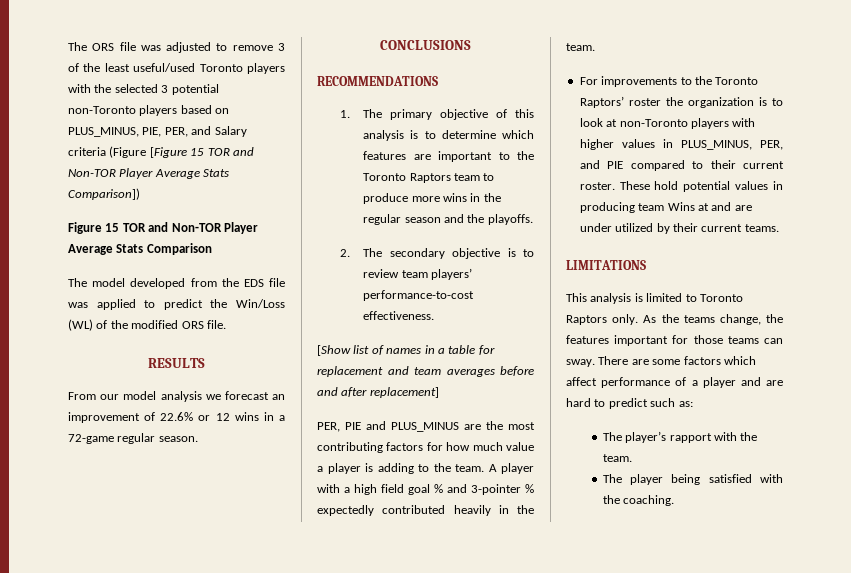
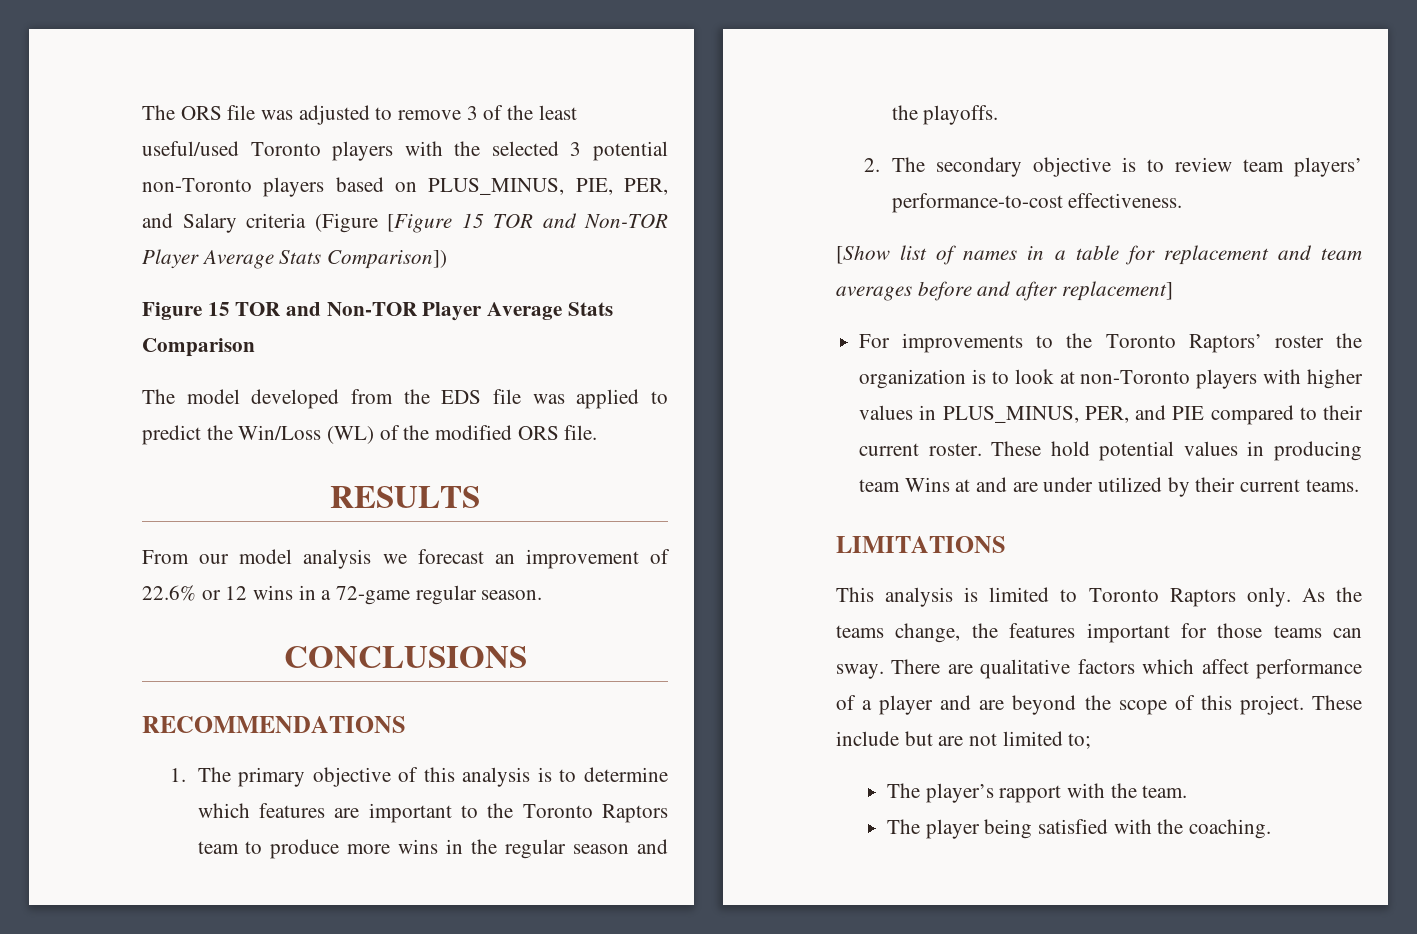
- PER, PIE and PLUS_MINUS are the most contributing factors for how much value a player is adding to the team. A player with a high field goal % and 3-pointer % expectedly contributed heavily in the team.
- There are some factors which affect performance of a player and are hard to predict such as:
+ There are qualitative factors which affect performance of a player and are beyond the scope of this project. These include but are not limited to;

